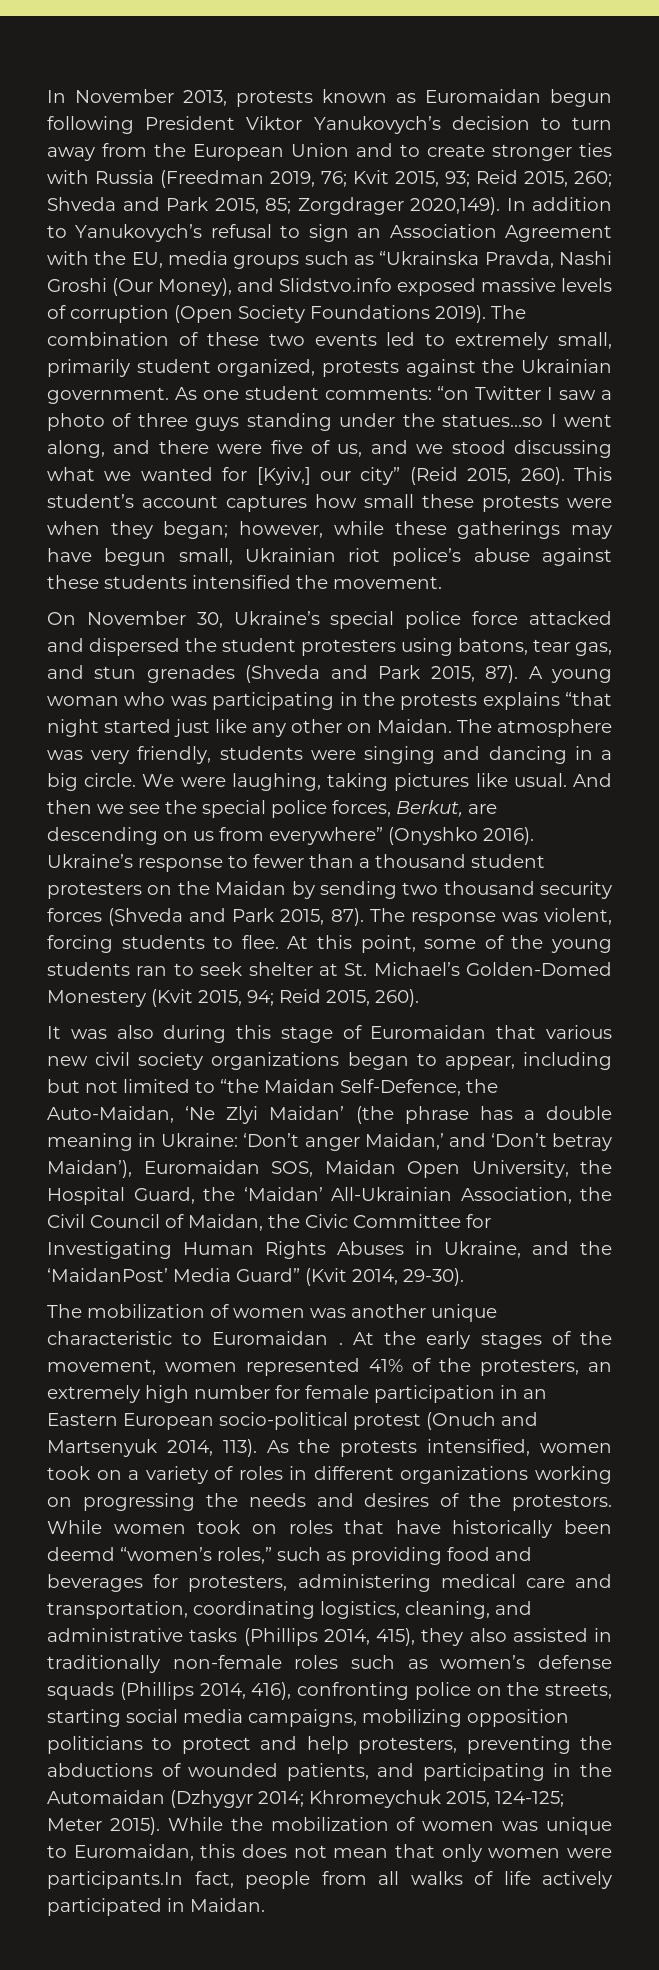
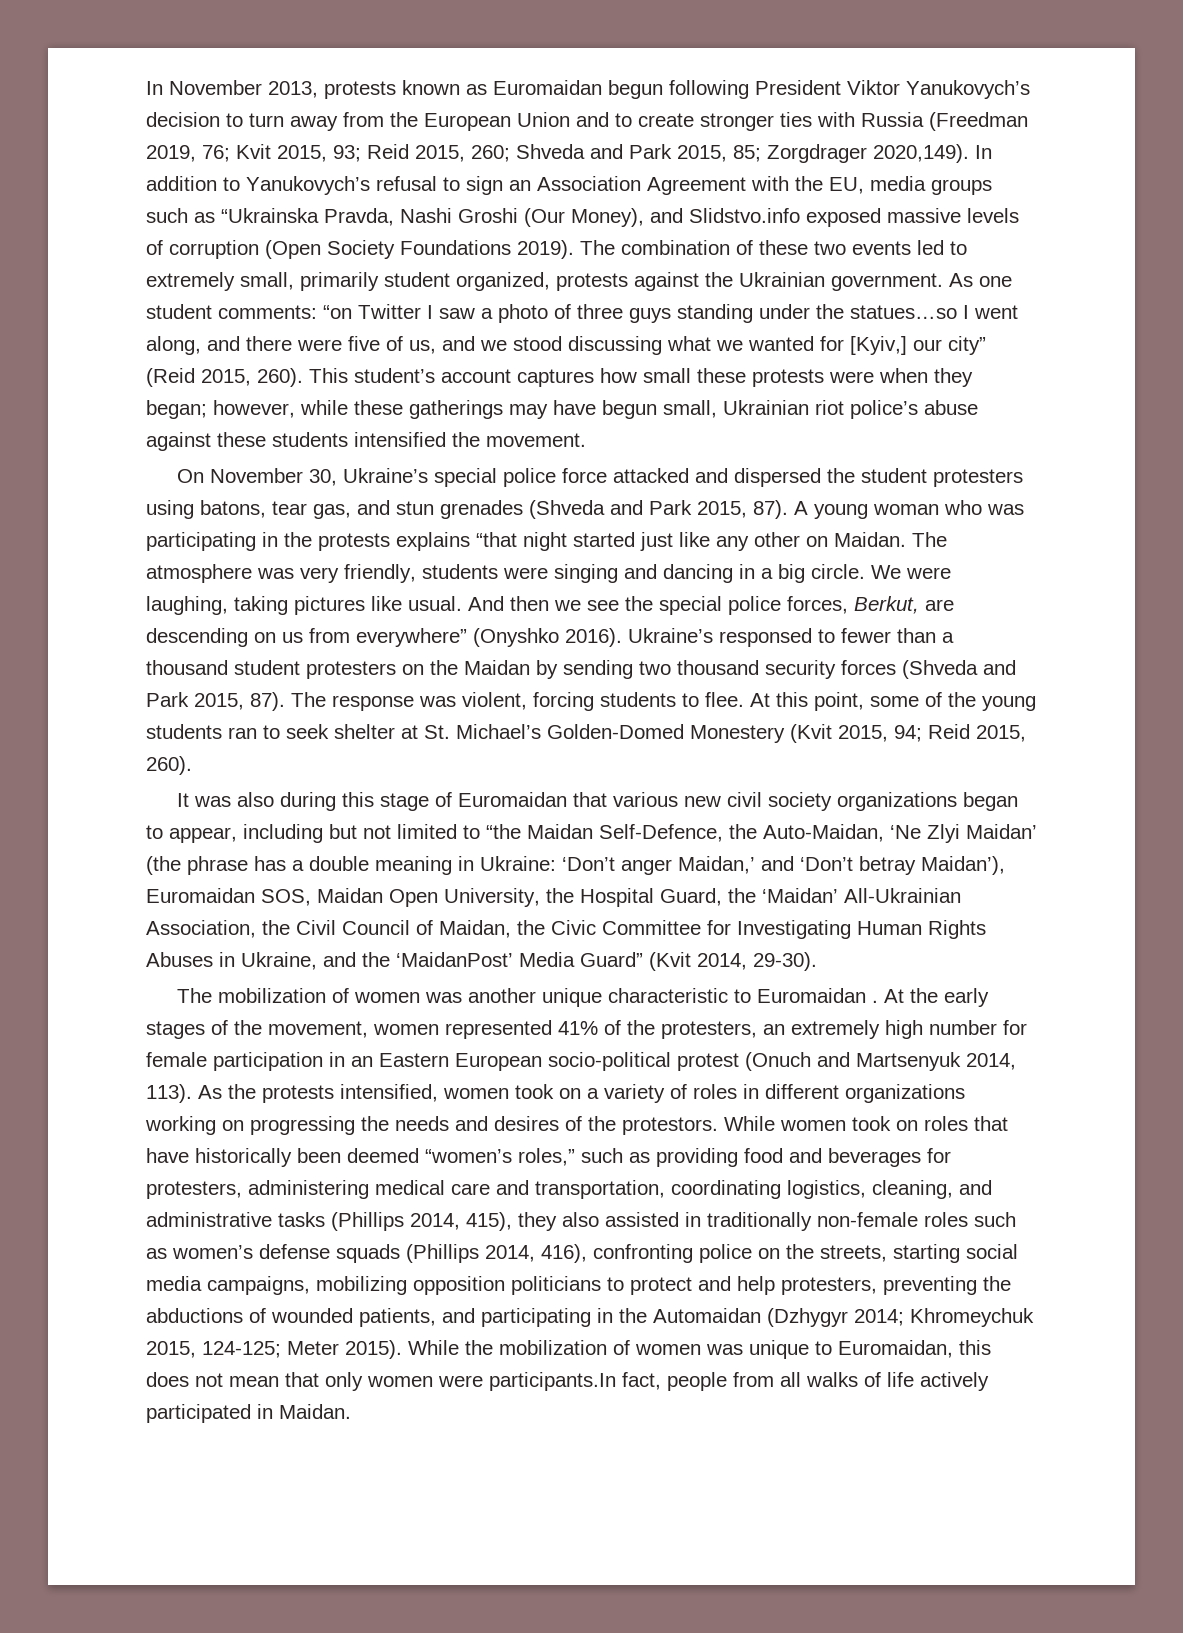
- Ukraine’s response to fewer than a thousand student protesters on the Maidan by sending two thousand security forces (Shveda and Park 2015, 87).
+ Ukraine’s responsed to fewer than a thousand student protesters on the Maidan by sending two thousand security forces (Shveda and Park 2015, 87).
- While women took on roles that have historically been deemd “women’s roles,” such as providing food and beverages for protesters, administering medical care and transportation, coordinating logistics, cleaning, and administrative tasks (Phillips 2014, 415), they also assisted in traditionally non-female roles such as women’s defense squads (Phillips 2014, 416), confronting police on the streets, starting social media campaigns, mobilizing opposition politicians to protect and help protesters, preventing the abductions of wounded patients, and participating in the Automaidan (Dzhygyr 2014;
+ While women took on roles that have historically been deemed “women’s roles,” such as providing food and beverages for protesters, administering medical care and transportation, coordinating logistics, cleaning, and administrative tasks (Phillips 2014, 415), they also assisted in traditionally non-female roles such as women’s defense squads (Phillips 2014, 416), confronting police on the streets, starting social media campaigns, mobilizing opposition politicians to protect and help protesters, preventing the abductions of wounded patients, and participating in the Automaidan (Dzhygyr 2014;

